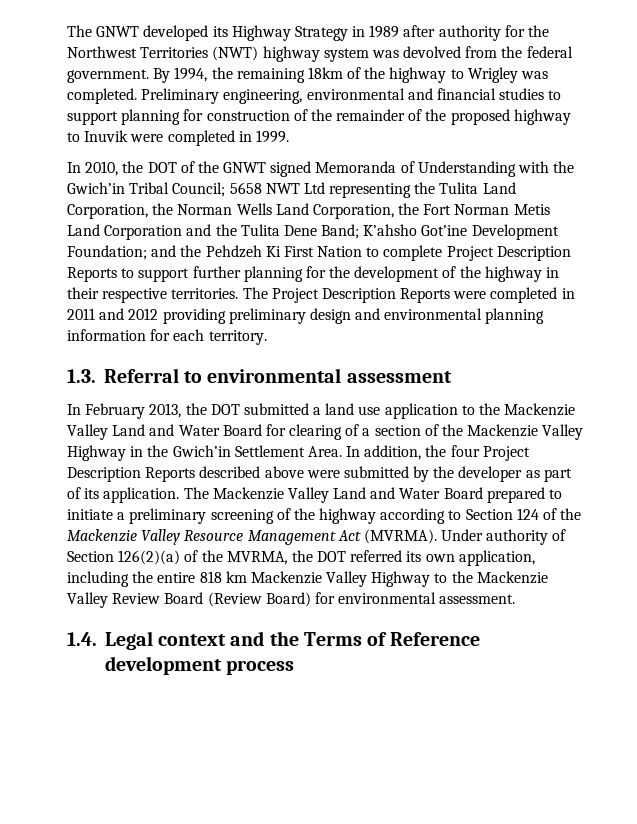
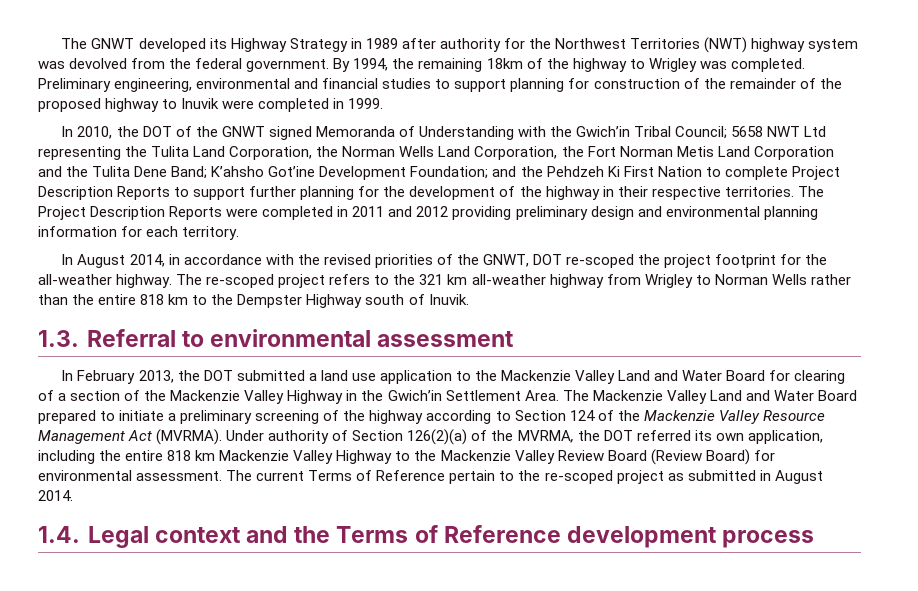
+ In August 2014, in accordance with the revised priorities of the GNWT, DOT re-scoped the project footprint for the all-weather highway. The re-scoped project refers to the 321 km all-weather highway from Wrigley to Norman Wells rather than the entire 818 km to the Dempster Highway south of Inuvik.
- In addition, the four Project Description Reports described above were submitted by the developer as part of its application.
+ The current Terms of Reference pertain to the re-scoped project as submitted in August 2014.

